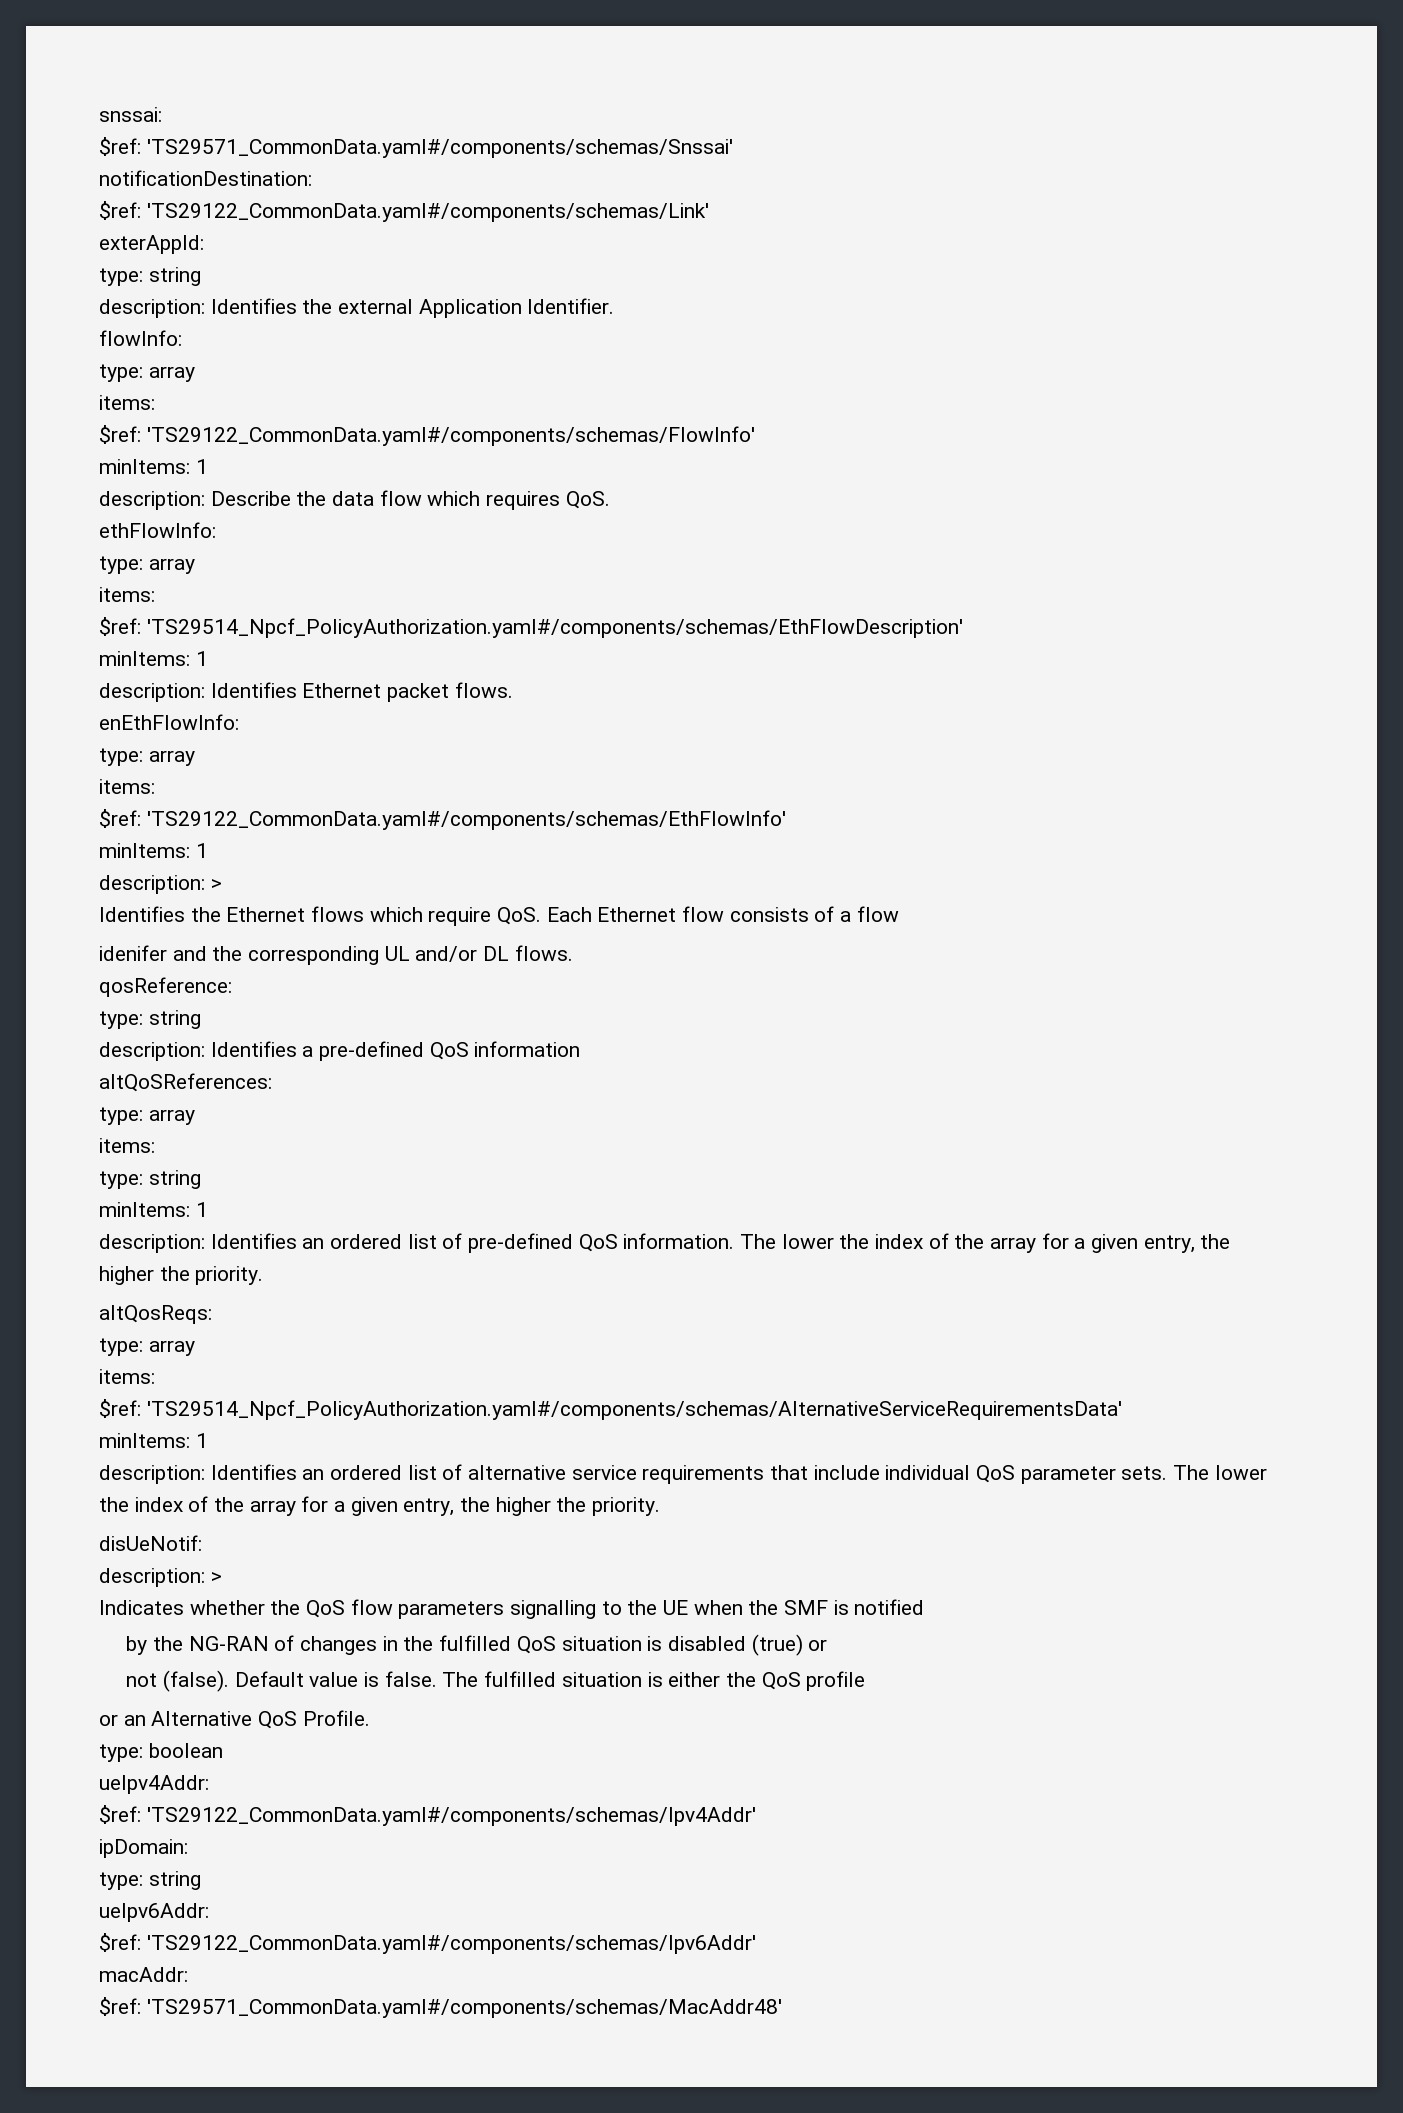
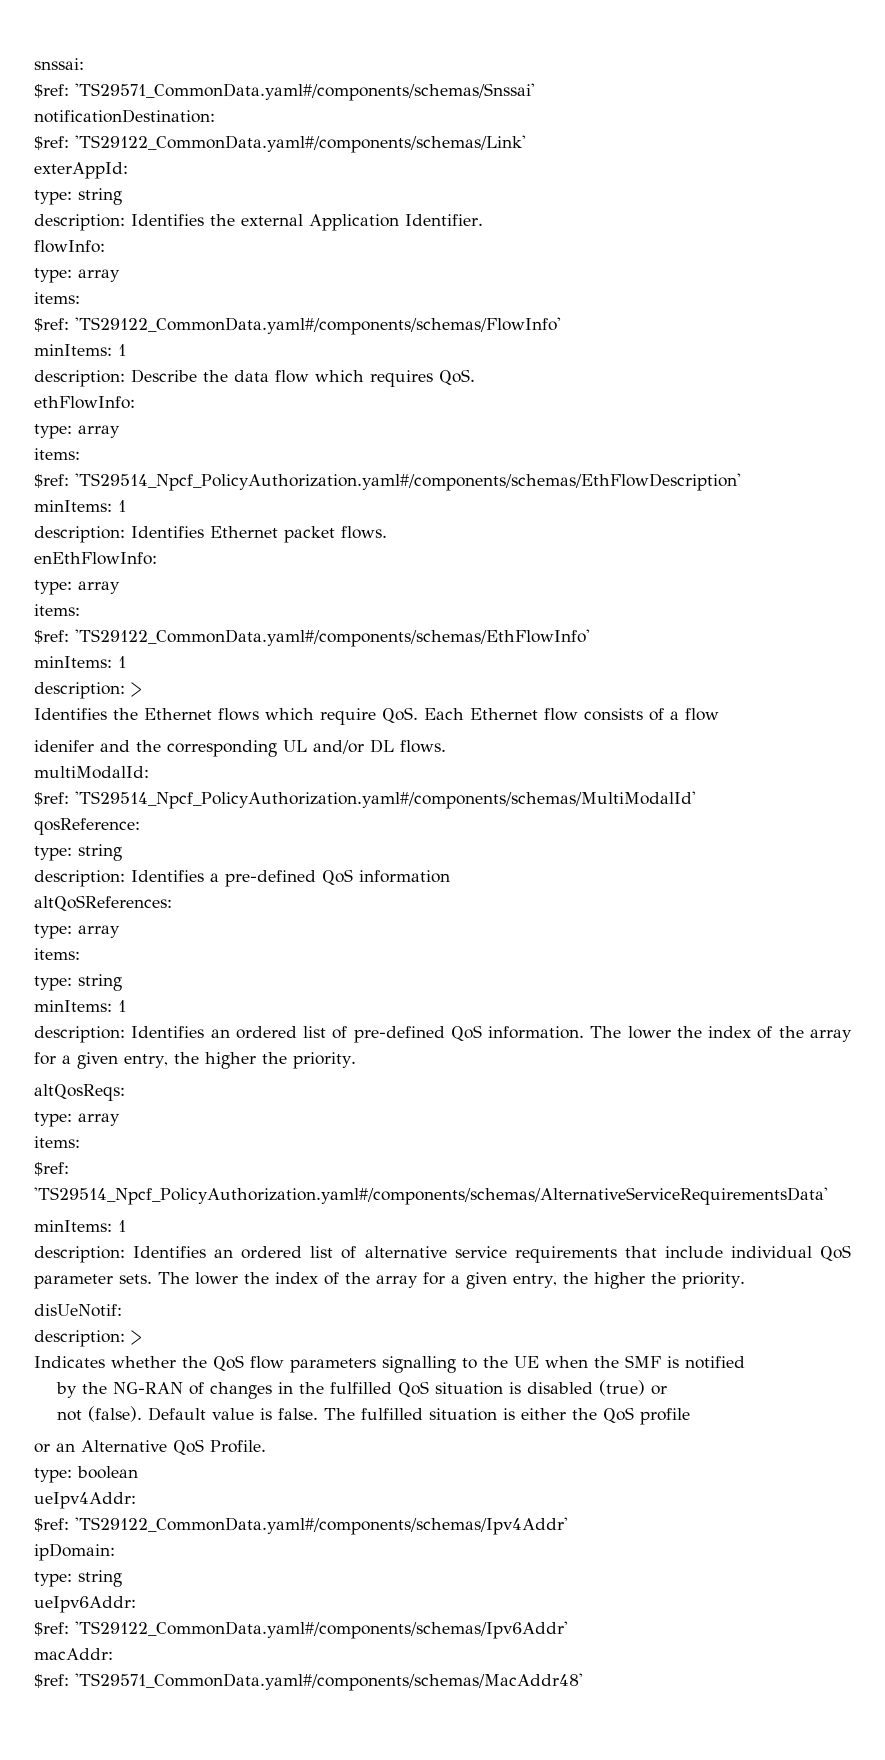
+ multiModalId:
+ $ref: 'TS29514_Npcf_PolicyAuthorization.yaml#/components/schemas/MultiModalId'

